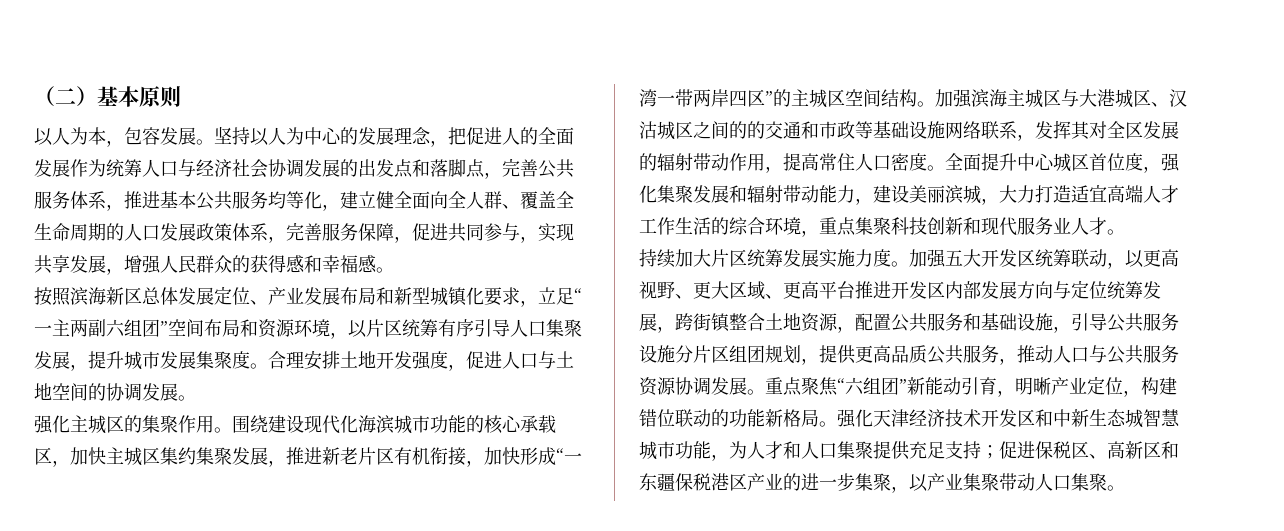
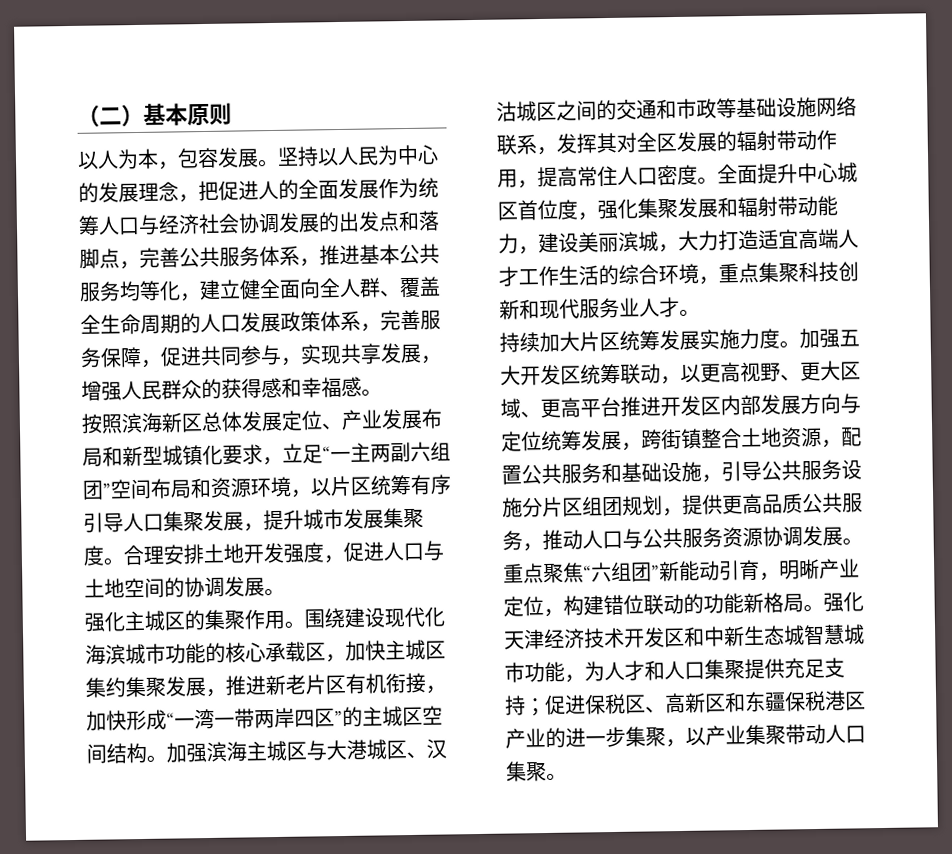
- 坚持以人为中心的发展理念，把促进人的全面发展作为统筹人口与经济社会协调发展的出发点和落脚点，完善公共服务体系，推进基本公共服务均等化，建立健全面向全人群、覆盖全生命周期的人口发展政策体系，完善服务保障，促进共同参与，实现共享发展，增强人民群众的获得感和幸福感。
+ 坚持以人民为中心的发展理念，把促进人的全面发展作为统筹人口与经济社会协调发展的出发点和落脚点，完善公共服务体系，推进基本公共服务均等化，建立健全面向全人群、覆盖全生命周期的人口发展政策体系，完善服务保障，促进共同参与，实现共享发展，增强人民群众的获得感和幸福感。
- 加强滨海主城区与大港城区、汉沽城区之间的的交通和市政等基础设施网络联系，发挥其对全区发展的辐射带动作用，提高常住人口密度。
+ 加强滨海主城区与大港城区、汉沽城区之间的交通和市政等基础设施网络联系，发挥其对全区发展的辐射带动作用，提高常住人口密度。

